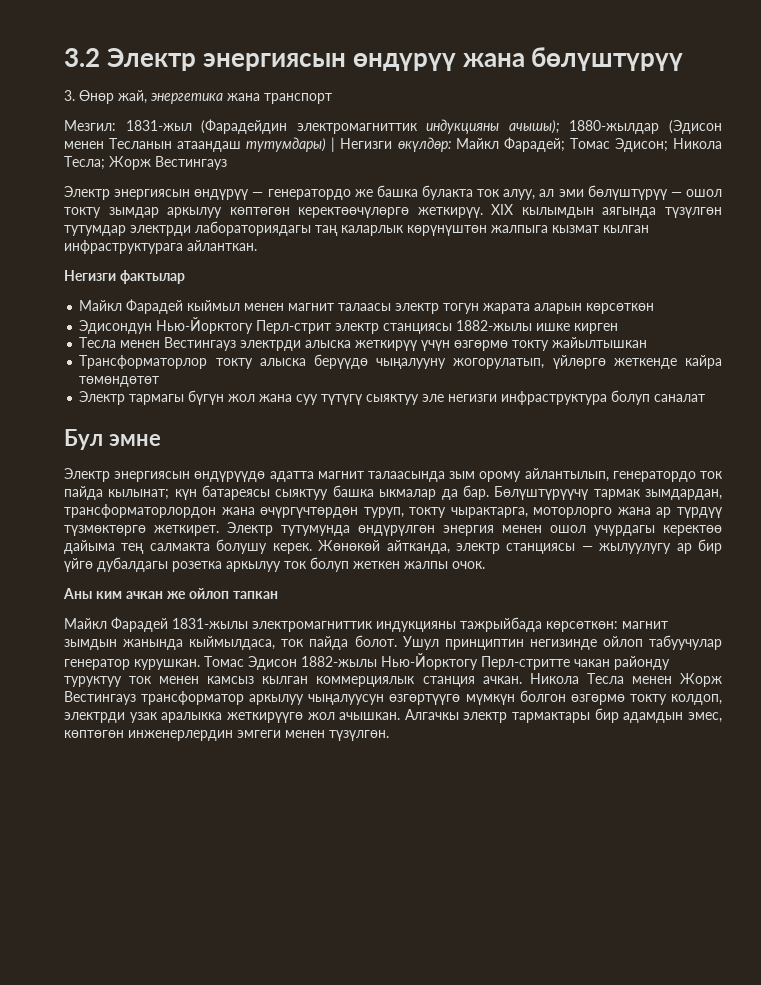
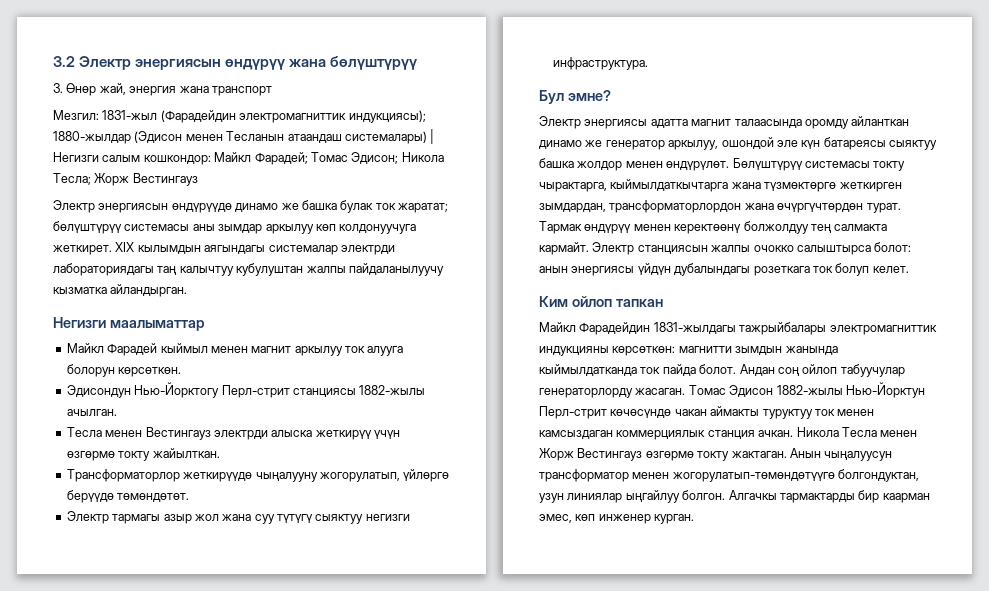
- 3. Өнөр жай, энергетика жана транспорт
+ 3. Өнөр жай, энергия жана транспорт
- Мезгил: 1831-жыл (Фарадейдин электромагниттик индукцияны ачышы); 1880-жылдар (Эдисон менен Тесланын атаандаш тутумдары) | Негизги өкүлдөр: Майкл Фарадей; Томас Эдисон; Никола Тесла; Жорж Вестингауз
+ Мезгил: 1831-жыл (Фарадейдин электромагниттик индукциясы); 1880-жылдар (Эдисон менен Тесланын атаандаш системалары) | Негизги салым кошкондор: Майкл Фарадей; Томас Эдисон; Никола Тесла; Жорж Вестингауз
- Электр энергиясын өндүрүү — генератордо же башка булакта ток алуу, ал эми бөлүштүрүү — ошол токту зымдар аркылуу көптөгөн керектөөчүлөргө жеткирүү. XIX кылымдын аягында түзүлгөн тутумдар электрди лабораториядагы таң каларлык көрүнүштөн жалпыга кызмат кылган инфраструктурага айланткан.
- Негизги фактылар
+ Электр энергиясын өндүрүүдө динамо же башка булак ток жаратат; бөлүштүрүү системасы аны зымдар аркылуу көп колдонуучуга жеткирет. XIX кылымдын аягындагы системалар электрди лабораториядагы таң калычтуу кубулуштан жалпы пайдаланылуучу кызматка айландырган.
+ Негизги маалыматтар
- Майкл Фарадей кыймыл менен магнит талаасы электр тогун жарата аларын көрсөткөн
+ Майкл Фарадей кыймыл менен магнит аркылуу ток алууга болорун көрсөткөн.
- Эдисондун Нью-Йорктогу Перл-стрит электр станциясы 1882-жылы ишке кирген
+ Эдисондун Нью-Йорктогу Перл-стрит станциясы 1882-жылы ачылган.
- Тесла менен Вестингауз электрди алыска жеткирүү үчүн өзгөрмө токту жайылтышкан
+ Тесла менен Вестингауз электрди алыска жеткирүү үчүн өзгөрмө токту жайылткан.
- Трансформаторлор токту алыска берүүдө чыңалууну жогорулатып, үйлөргө жеткенде кайра төмөндөтөт
+ Трансформаторлор жеткирүүдө чыңалууну жогорулатып, үйлөргө берүүдө төмөндөтөт.
- Электр тармагы бүгүн жол жана суу түтүгү сыяктуу эле негизги инфраструктура болуп саналат
+ Электр тармагы азыр жол жана суу түтүгү сыяктуу негизги инфраструктура.
- Бул эмне
- Электр энергиясын өндүрүүдө адатта магнит талаасында зым орому айлантылып, генератордо ток пайда кылынат; күн батареясы сыяктуу башка ыкмалар да бар. Бөлүштүрүүчү тармак зымдардан, трансформаторлордон жана өчүргүчтөрдөн туруп, токту чырактарга, моторлорго жана ар түрдүү түзмөктөргө жеткирет. Электр тутумунда өндүрүлгөн энергия менен ошол учурдагы керектөө дайыма тең салмакта болушу керек. Жөнөкөй айтканда, электр станциясы — жылуулугу ар бир үйгө дубалдагы розетка аркылуу ток болуп жеткен жалпы очок.
- Аны ким ачкан же ойлоп тапкан
- Майкл Фарадей 1831-жылы электромагниттик индукцияны тажрыйбада көрсөткөн: магнит зымдын жанында кыймылдаса, ток пайда болот.
+ Бул эмне?
+ Электр энергиясы адатта магнит талаасында оромду айланткан динамо же генератор аркылуу, ошондой эле күн батареясы сыяктуу башка жолдор менен өндүрүлөт. Бөлүштүрүү системасы токту чырактарга, кыймылдаткычтарга жана түзмөктөргө жеткирген зымдардан, трансформаторлордон жана өчүргүчтөрдөн турат. Тармак өндүрүү менен керектөөнү болжолдуу тең салмакта кармайт. Электр станциясын жалпы очокко салыштырса болот: анын энергиясы үйдүн дубалындагы розеткага ток болуп келет.
+ Ким ойлоп тапкан
+ Майкл Фарадейдин 1831-жылдагы тажрыйбалары электромагниттик индукцияны көрсөткөн: магнитти зымдын жанында кыймылдатканда ток пайда болот.
- Ушул принциптин негизинде ойлоп табуучулар генератор курушкан. Томас Эдисон 1882-жылы Нью-Йорктогу Перл-стритте чакан районду туруктуу ток менен камсыз кылган коммерциялык станция ачкан.
+ Андан соң ойлоп табуучулар генераторлорду жасаган. Томас Эдисон 1882-жылы Нью-Йорктун Перл-стрит көчөсүндө чакан аймакты туруктуу ток менен камсыздаган коммерциялык станция ачкан.
- Никола Тесла менен Жорж Вестингауз трансформатор аркылуу чыңалуусун өзгөртүүгө мүмкүн болгон өзгөрмө токту колдоп, электрди узак аралыкка жеткирүүгө жол ачышкан. Алгачкы электр тармактары бир адамдын эмес, көптөгөн инженерлердин эмгеги менен түзүлгөн.
+ Никола Тесла менен Жорж Вестингауз өзгөрмө токту жактаган. Анын чыңалуусун трансформатор менен жогорулатып-төмөндөтүүгө болгондуктан, узун линиялар ыңгайлуу болгон. Алгачкы тармактарды бир каарман эмес, көп инженер курган.

